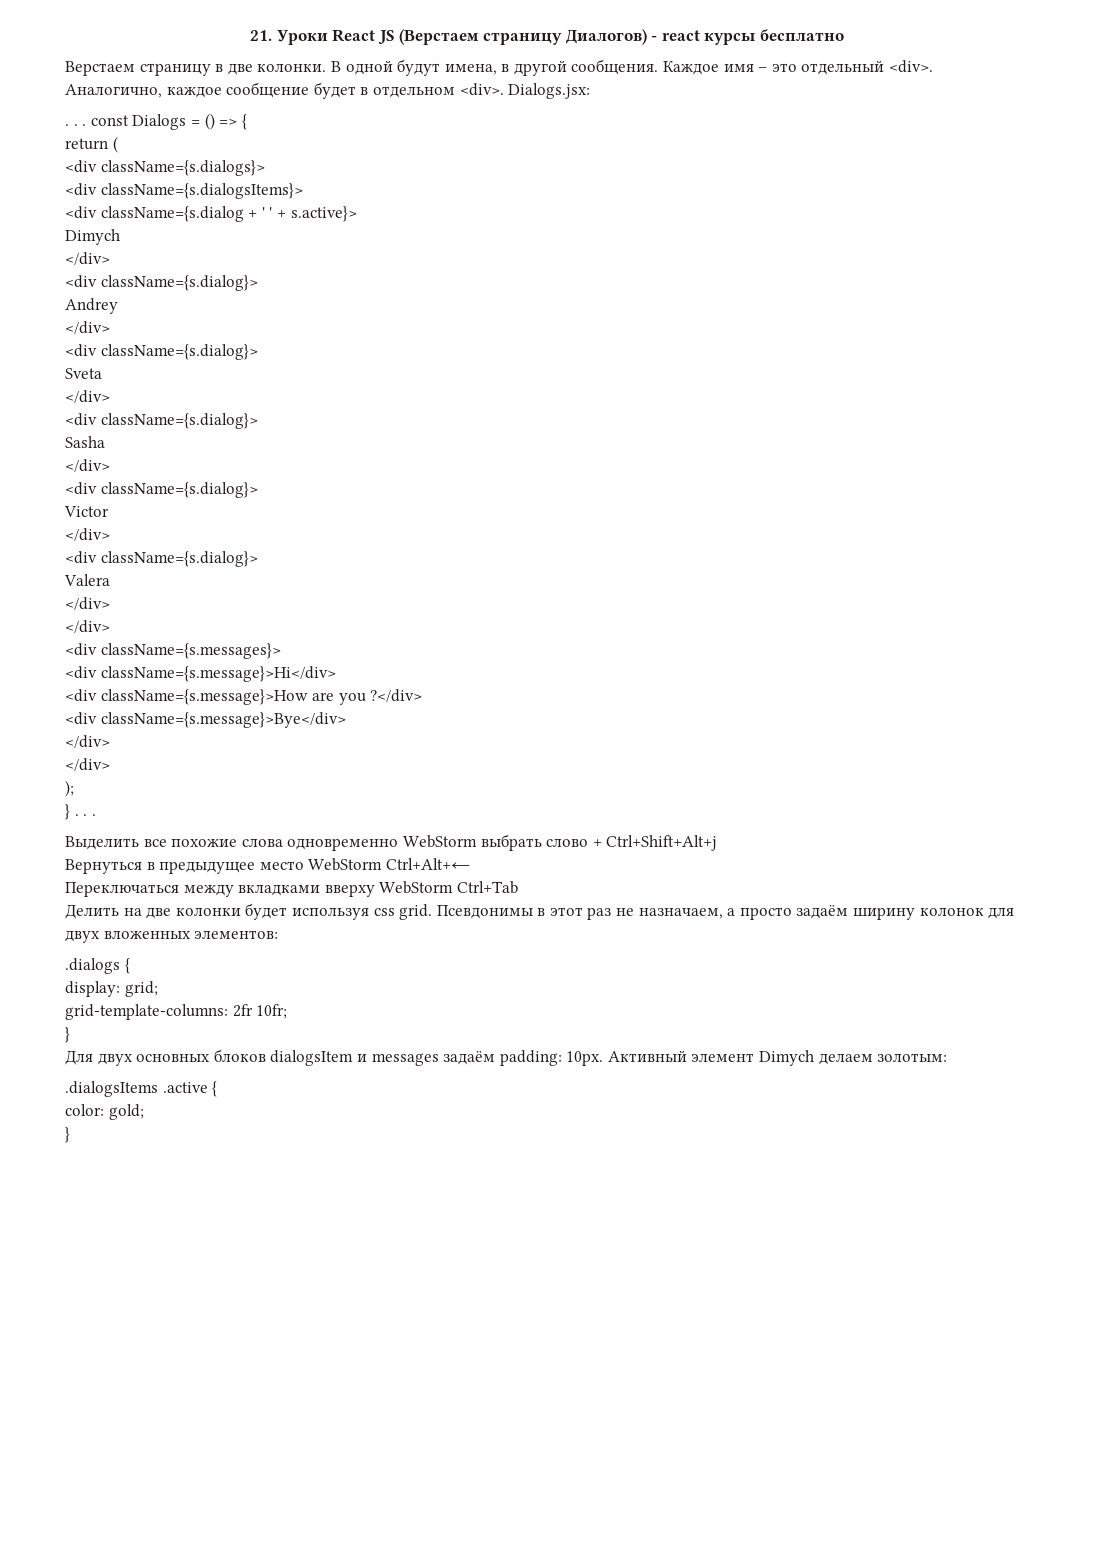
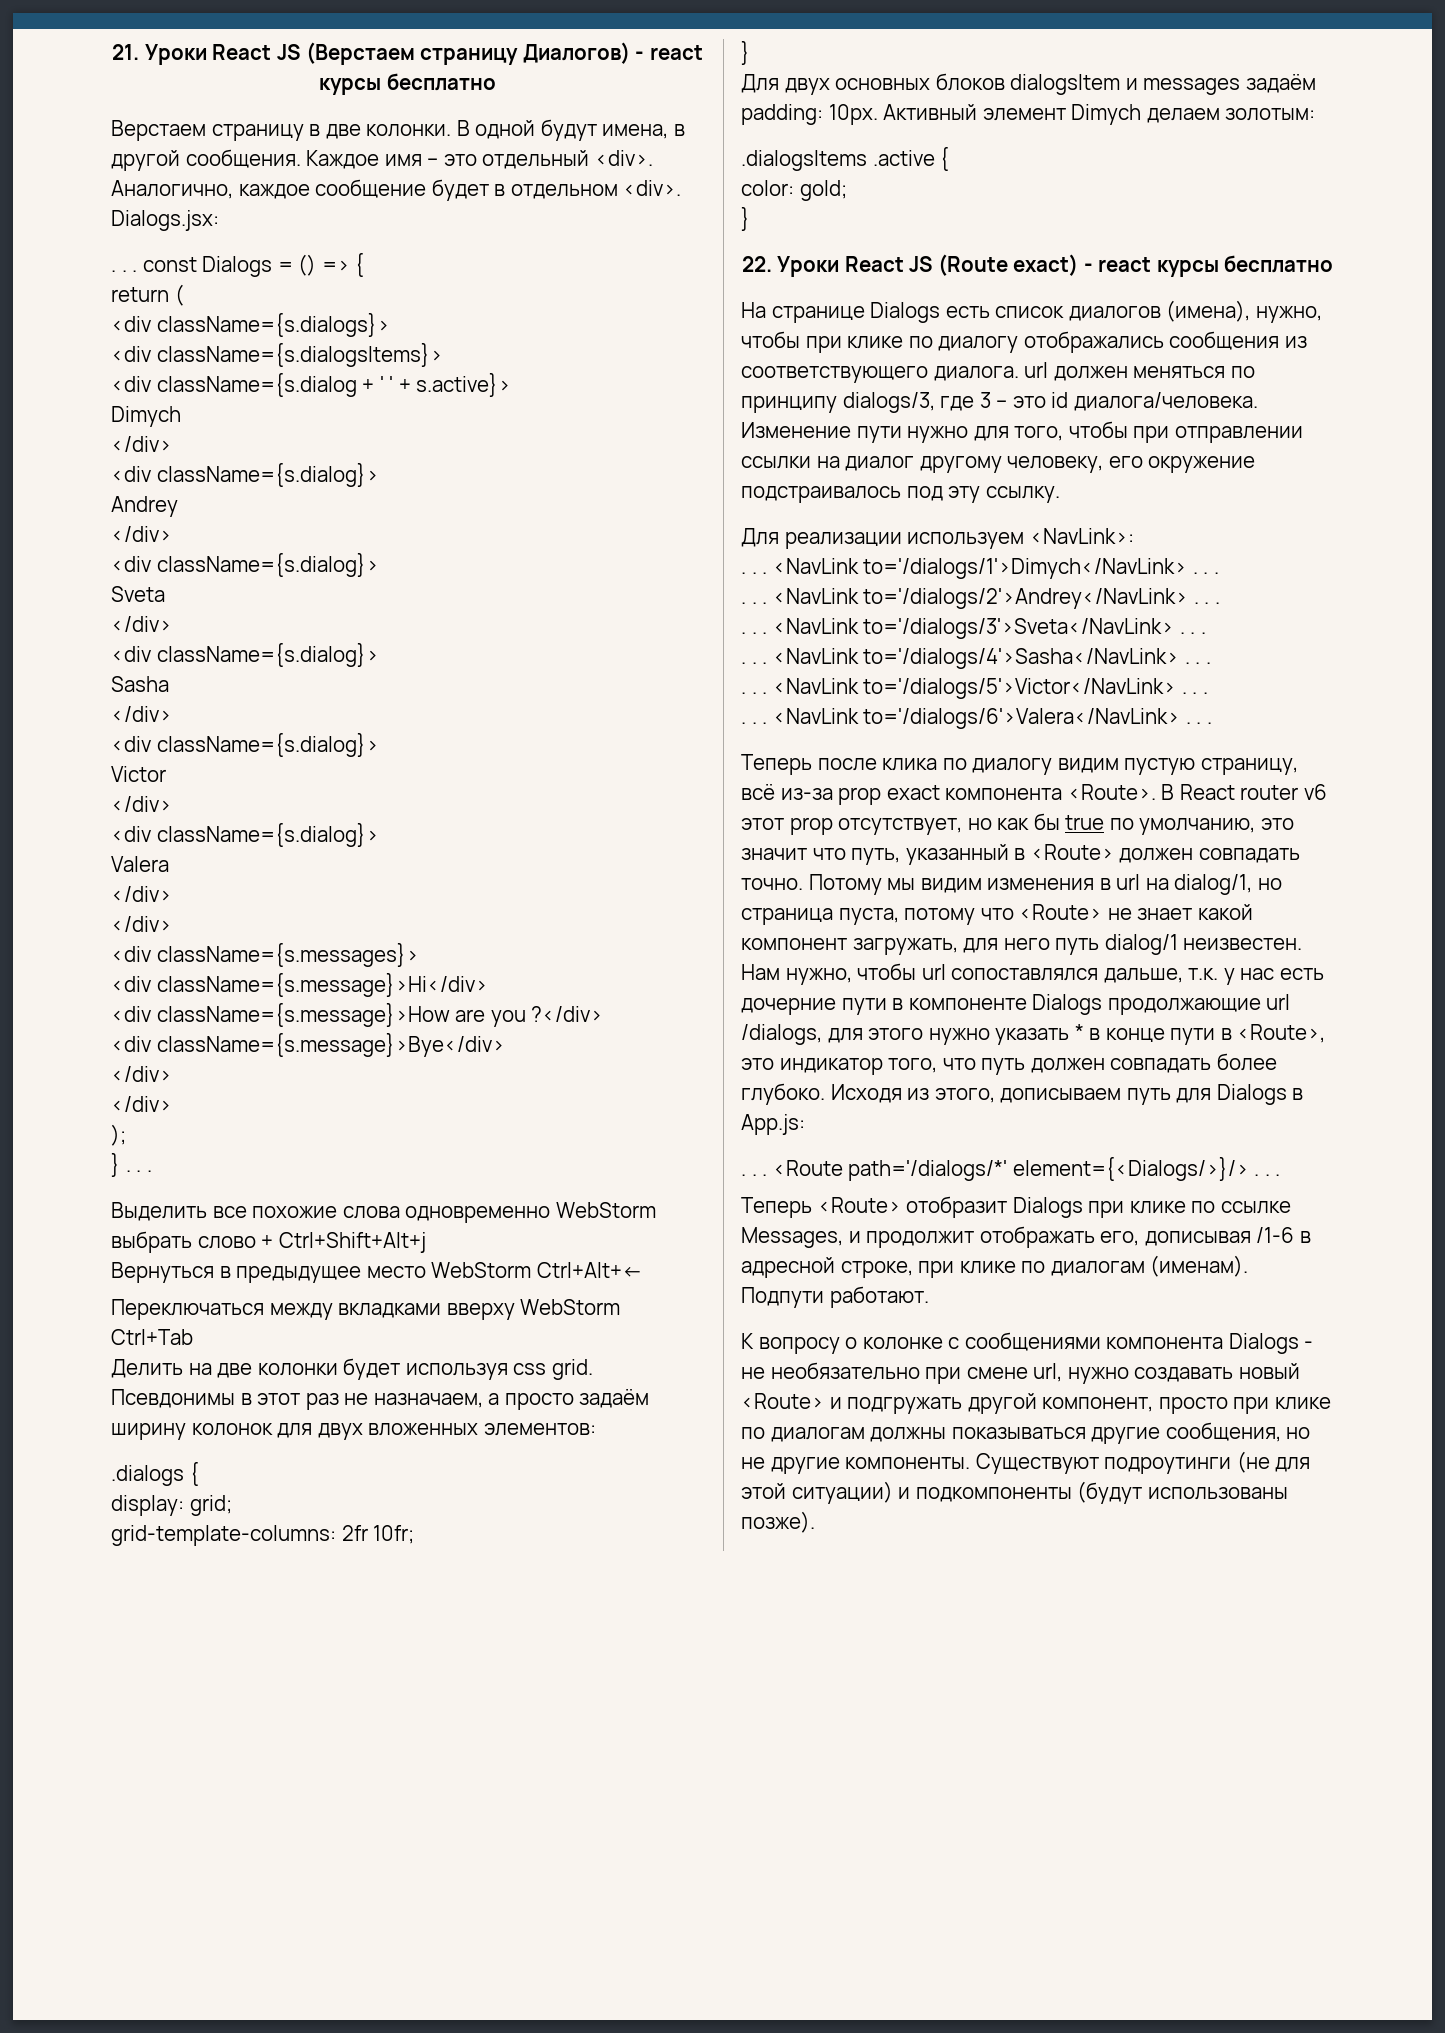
+ 22. Уроки React JS (Route exact) - react курсы бесплатно
+ На странице Dialogs есть список диалогов (имена), нужно, чтобы при клике по диалогу отображались сообщения из соответствующего диалога. url должен меняться по принципу dialogs/3, где 3 – это id диалога/человека. Изменение пути нужно для того, чтобы при отправлении ссылки на диалог другому человеку, его окружение подстраивалось под эту ссылку.
+ Для реализации используем <NavLink>:
+ . . . <NavLink to='/dialogs/1'>Dimych</NavLink> . . .
+ . . . <NavLink to='/dialogs/2'>Andrey</NavLink> . . .
+ . . . <NavLink to='/dialogs/3'>Sveta</NavLink> . . .
+ . . . <NavLink to='/dialogs/4'>Sasha</NavLink> . . .
+ . . . <NavLink to='/dialogs/5'>Victor</NavLink> . . .
+ . . . <NavLink to='/dialogs/6'>Valera</NavLink> . . .
+ Теперь после клика по диалогу видим пустую страницу, всё из-за prop exact компонента <Route>. В React router v6 этот prop отсутствует, но как бы true по умолчанию, это значит что путь, указанный в <Route> должен совпадать точно. Потому мы видим изменения в url на dialog/1, но страница пуста, потому что <Route> не знает какой компонент загружать, для него путь dialog/1 неизвестен. Нам нужно, чтобы url сопоставлялся дальше, т.к. у нас есть дочерние пути в компоненте Dialogs продолжающие url /dialogs, для этого нужно указать * в конце пути в <Route>, это индикатор того, что путь должен совпадать более глубоко. Исходя из этого, дописываем путь для Dialogs в App.js:
+ . . . <Route path='/dialogs/*' element={<Dialogs/>}/> . . .
+ Теперь <Route> отобразит Dialogs при клике по ссылке Messages, и продолжит отображать его, дописывая /1-6 в адресной строке, при клике по диалогам (именам). Подпути работают.
+ К вопросу о колонке с сообщениями компонента Dialogs - не необязательно при смене url, нужно создавать новый <Route> и подгружать другой компонент, просто при клике по диалогам должны показываться другие сообщения, но не другие компоненты. Существуют подроутинги (не для этой ситуации) и подкомпоненты (будут использованы позже).

